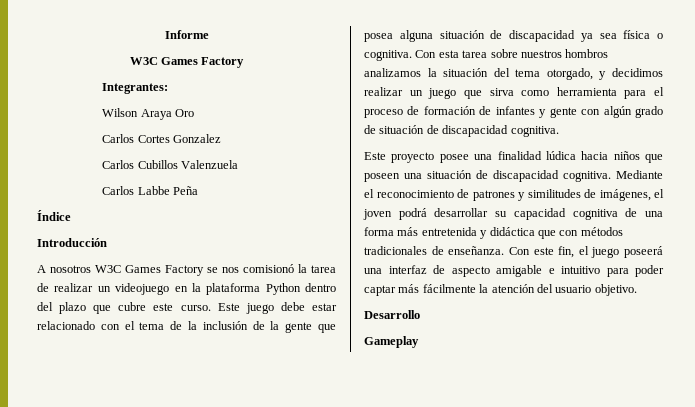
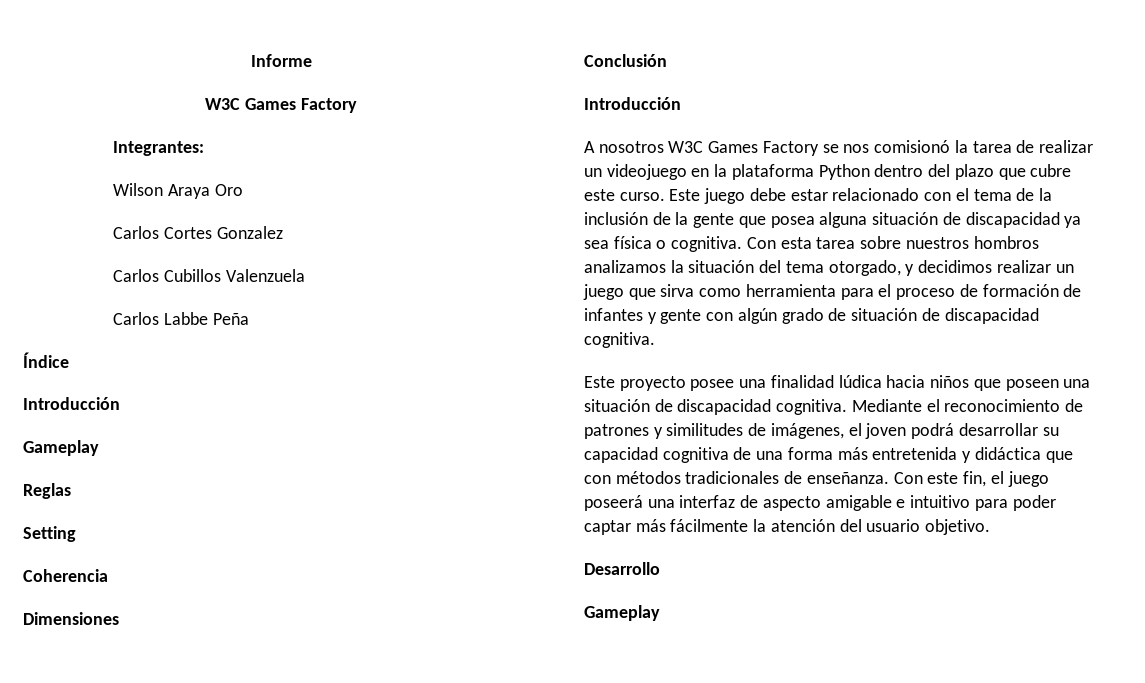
  Índice
+ Introducción
+ Gameplay
+ Reglas
+ Setting
+ Coherencia
+ Dimensiones
+ Conclusión

